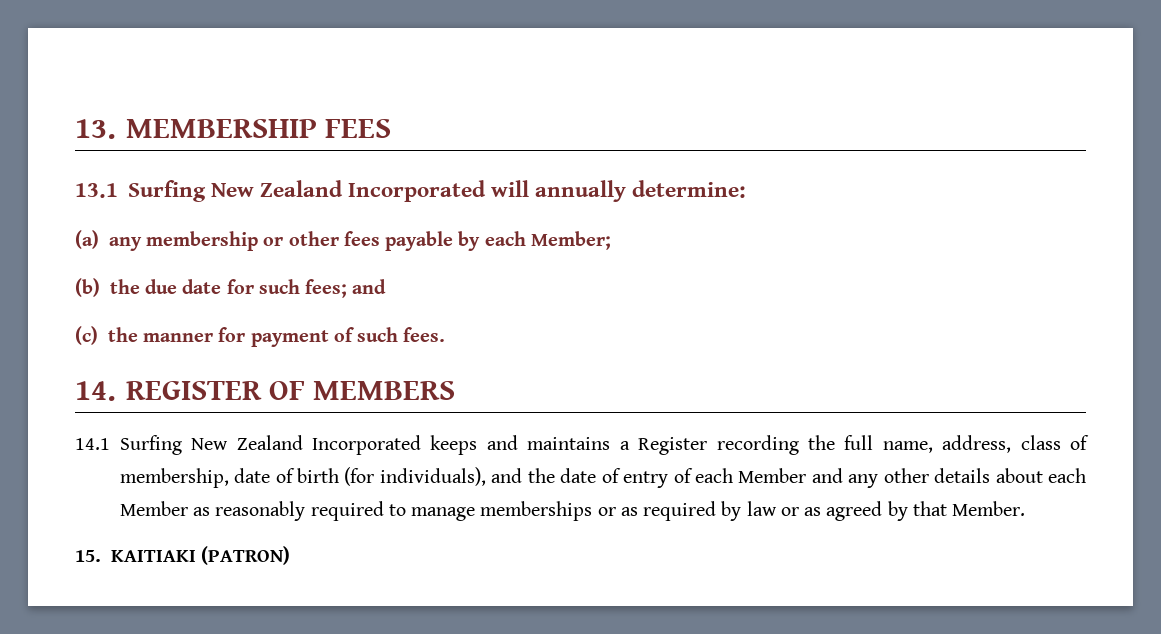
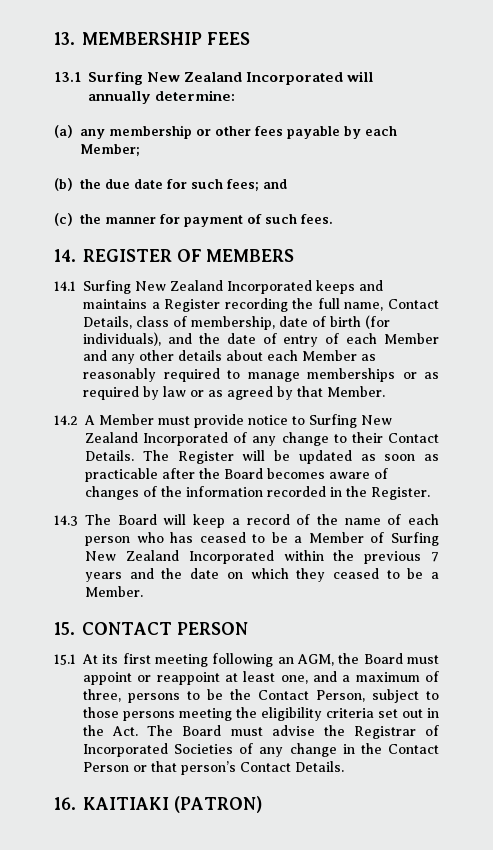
- 14.1 Surfing New Zealand Incorporated keeps and maintains a Register recording the full name, address, class of membership, date of birth (for individuals), and the date of entry of each Member and any other details about each Member as reasonably required to manage memberships or as required by law or as agreed by that Member.
+ 14.1 Surfing New Zealand Incorporated keeps and maintains a Register recording the full name, Contact Details, class of membership, date of birth (for individuals), and the date of entry of each Member and any other details about each Member as reasonably required to manage memberships or as required by law or as agreed by that Member.
- 15. KAITIAKI (PATRON)
+ 14.2 A Member must provide notice to Surfing New Zealand Incorporated of any change to their Contact Details. The Register will be updated as soon as practicable after the Board becomes aware of changes of the information recorded in the Register.
+ 14.3 The Board will keep a record of the name of each person who has ceased to be a Member of Surfing New Zealand Incorporated within the previous 7 years and the date on which they ceased to be a Member.
+ 15. CONTACT PERSON
+ 15.1 At its first meeting following an AGM, the Board must appoint or reappoint at least one, and a maximum of three, persons to be the Contact Person, subject to those persons meeting the eligibility criteria set out in the Act. The Board must advise the Registrar of Incorporated Societies of any change in the Contact Person or that person’s Contact Details.
+ 16. KAITIAKI (PATRON)

